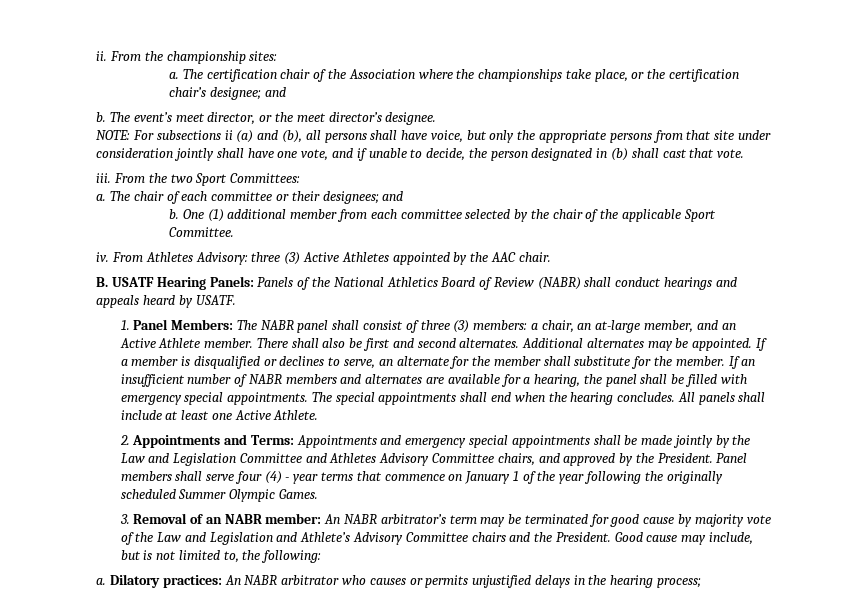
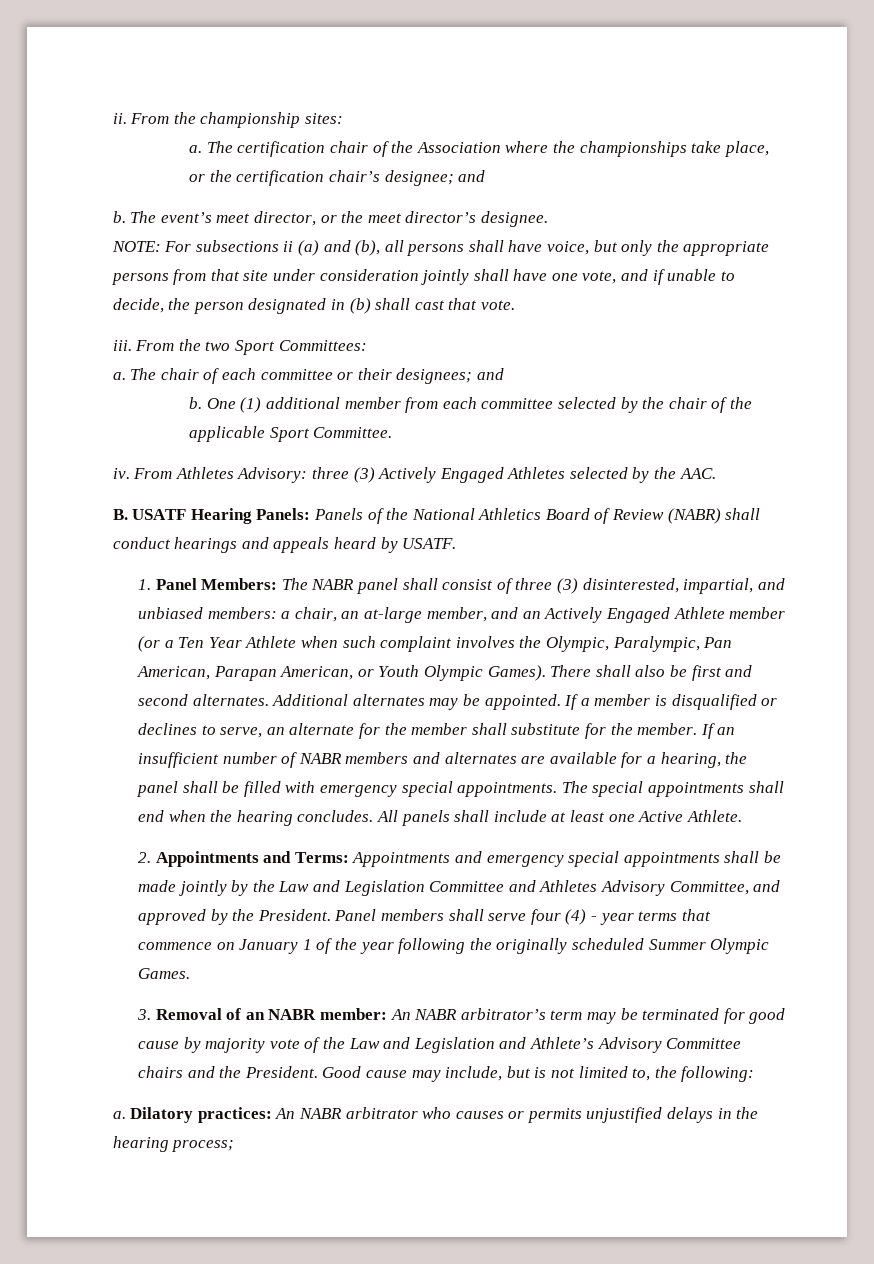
- From Athletes Advisory: three (3) Active Athletes appointed by the AAC chair.
+ From Athletes Advisory: three (3) Actively Engaged Athletes selected by the AAC.
- 1. Panel Members: The NABR panel shall consist of three (3) members: a chair, an at-large member, and an Active Athlete member.
+ 1. Panel Members: The NABR panel shall consist of three (3) disinterested, impartial, and unbiased members: a chair, an at-large member, and an Actively Engaged Athlete member (or a Ten Year Athlete when such complaint involves the Olympic, Paralympic, Pan American, Parapan American, or Youth Olympic Games).
- 2. Appointments and Terms: Appointments and emergency special appointments shall be made jointly by the Law and Legislation Committee and Athletes Advisory Committee chairs, and approved by the President.
+ 2. Appointments and Terms: Appointments and emergency special appointments shall be made jointly by the Law and Legislation Committee and Athletes Advisory Committee, and approved by the President.

